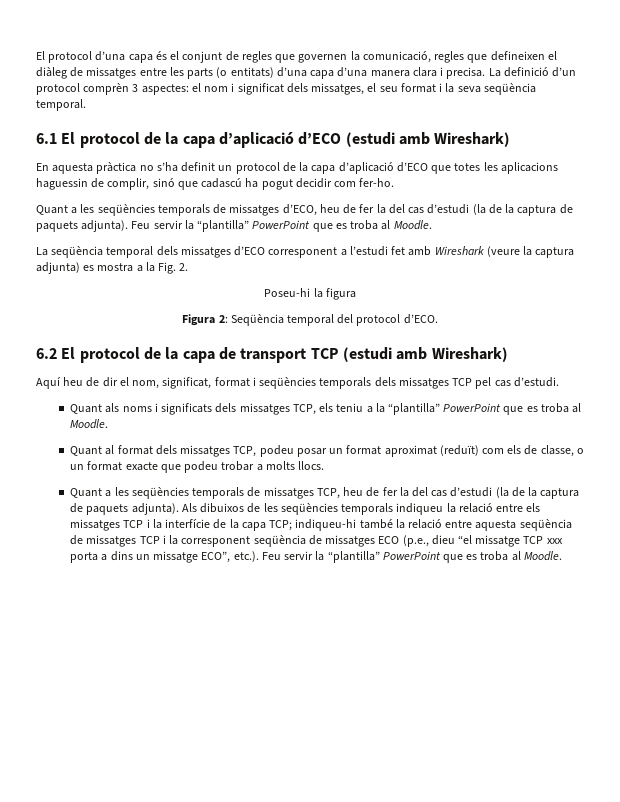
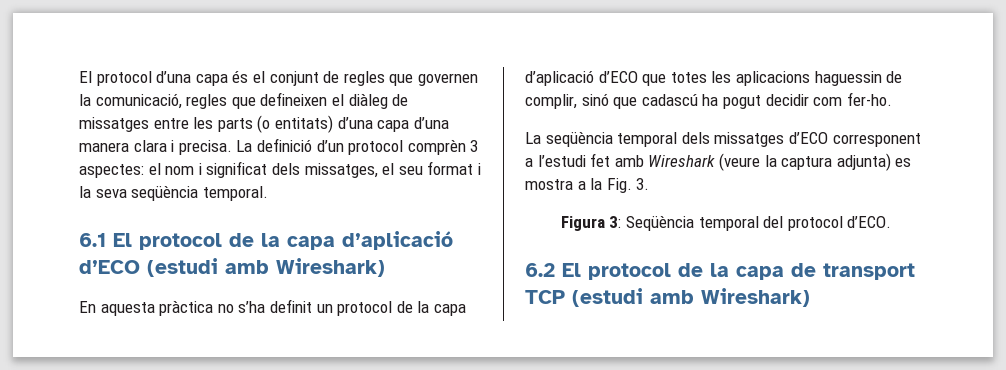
- Quant a les seqüències temporals de missatges d’ECO, heu de fer la del cas d’estudi (la de la captura de paquets adjunta). Feu servir la “plantilla” PowerPoint que es troba al Moodle.
- La seqüència temporal dels missatges d’ECO corresponent a l’estudi fet amb Wireshark (veure la captura adjunta) es mostra a la Fig. 2.
- Poseu-hi la figura
+ La seqüència temporal dels missatges d’ECO corresponent a l’estudi fet amb Wireshark (veure la captura adjunta) es mostra a la Fig. 3.
- Figura 2: Seqüència temporal del protocol d’ECO.
+ Figura 3: Seqüència temporal del protocol d’ECO.
- Aquí heu de dir el nom, significat, format i seqüències temporals dels missatges TCP pel cas d’estudi.
- Quant als noms i significats dels missatges TCP, els teniu a la “plantilla” PowerPoint que es troba al Moodle.
- Quant al format dels missatges TCP, podeu posar un format aproximat (reduït) com els de classe, o un format exacte que podeu trobar a molts llocs.
- Quant a les seqüències temporals de missatges TCP, heu de fer la del cas d’estudi (la de la captura de paquets adjunta). Als dibuixos de les seqüències temporals indiqueu la relació entre els missatges TCP i la interfície de la capa TCP; indiqueu-hi també la relació entre aquesta seqüència de missatges TCP i la corresponent seqüència de missatges ECO (p.e., dieu “el missatge TCP xxx porta a dins un missatge ECO”, etc.). Feu servir la “plantilla” PowerPoint que es troba al Moodle.

